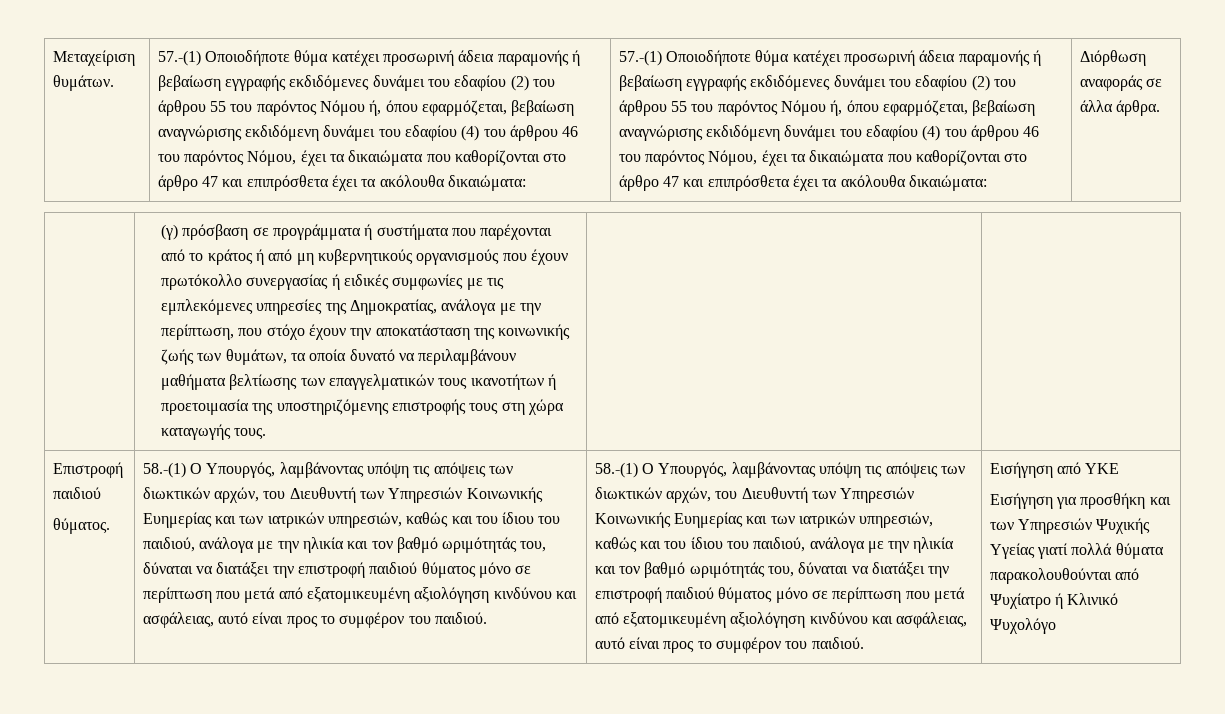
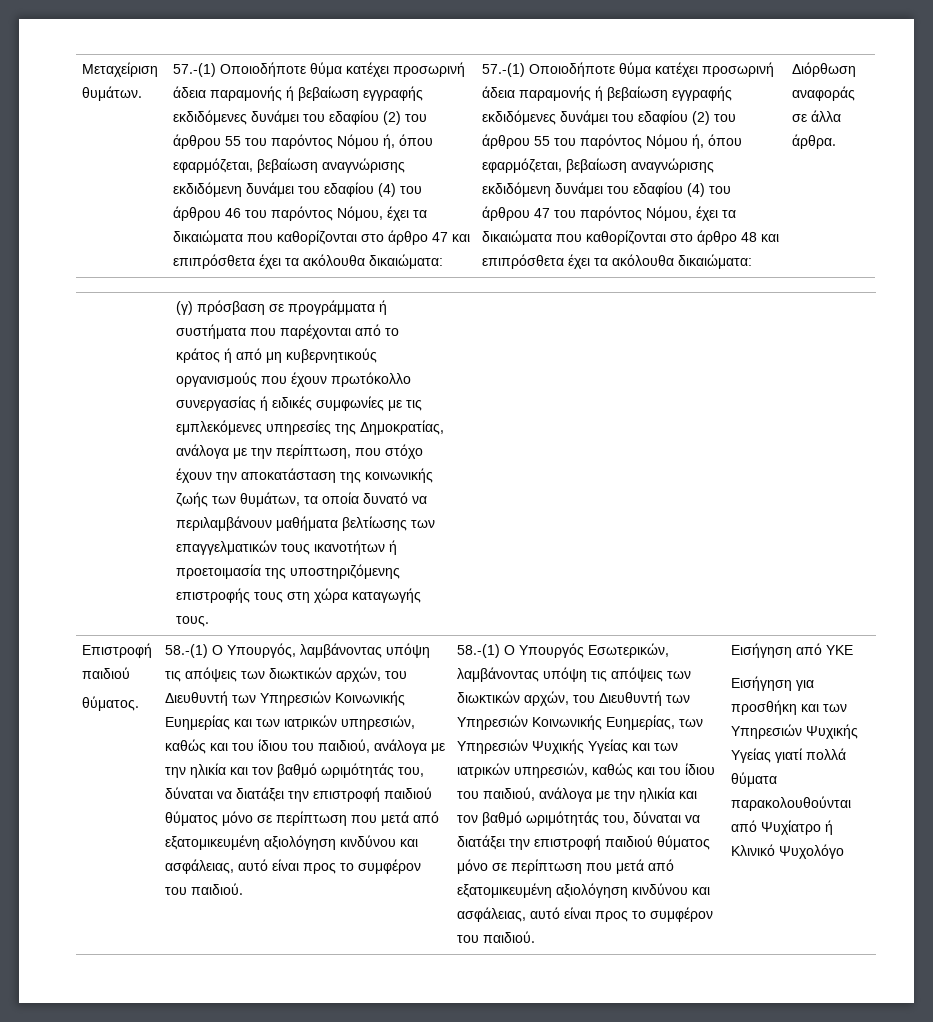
- 57.-(1) Οποιοδήποτε θύμα κατέχει προσωρινή άδεια παραμονής ή βεβαίωση εγγραφής εκδιδόμενες δυνάμει του εδαφίου (2) του άρθρου 55 του παρόντος Νόμου ή, όπου εφαρμόζεται, βεβαίωση αναγνώρισης εκδιδόμενη δυνάμει του εδαφίου (4) του άρθρου 46 του παρόντος Νόμου, έχει τα δικαιώματα που καθορίζονται στο άρθρο 47 και επιπρόσθετα έχει τα ακόλουθα δικαιώματα: | 57.-(1) Οποιοδήποτε θύμα κατέχει προσωρινή άδεια παραμονής ή βεβαίωση εγγραφής εκδιδόμενες δυνάμει του εδαφίου (2) του άρθρου 55 του παρόντος Νόμου ή, όπου εφαρμόζεται, βεβαίωση αναγνώρισης εκδιδόμενη δυνάμει του εδαφίου (4) του άρθρου 46 του παρόντος Νόμου, έχει τα δικαιώματα που καθορίζονται στο άρθρο 47 και επιπρόσθετα έχει τα ακόλουθα δικαιώματα:
+ 57.-(1) Οποιοδήποτε θύμα κατέχει προσωρινή άδεια παραμονής ή βεβαίωση εγγραφής εκδιδόμενες δυνάμει του εδαφίου (2) του άρθρου 55 του παρόντος Νόμου ή, όπου εφαρμόζεται, βεβαίωση αναγνώρισης εκδιδόμενη δυνάμει του εδαφίου (4) του άρθρου 46 του παρόντος Νόμου, έχει τα δικαιώματα που καθορίζονται στο άρθρο 47 και επιπρόσθετα έχει τα ακόλουθα δικαιώματα: | 57.-(1) Οποιοδήποτε θύμα κατέχει προσωρινή άδεια παραμονής ή βεβαίωση εγγραφής εκδιδόμενες δυνάμει του εδαφίου (2) του άρθρου 55 του παρόντος Νόμου ή, όπου εφαρμόζεται, βεβαίωση αναγνώρισης εκδιδόμενη δυνάμει του εδαφίου (4) του άρθρου 47 του παρόντος Νόμου, έχει τα δικαιώματα που καθορίζονται στο άρθρο 48 και επιπρόσθετα έχει τα ακόλουθα δικαιώματα:
- 58.-(1) Ο Υπουργός, λαμβάνοντας υπόψη τις απόψεις των διωκτικών αρχών, του Διευθυντή των Υπηρεσιών Κοινωνικής Ευημερίας και των ιατρικών υπηρεσιών, καθώς και του ίδιου του παιδιού, ανάλογα με την ηλικία και τον βαθμό ωριμότητάς του, δύναται vα διατάξει την επιστρoφή παιδιού θύματος μόνο σε περίπτωση που μετά από εξατομικευμένη αξιολόγηση κινδύνου και ασφάλειας, αυτό είναι προς το συμφέρον του παιδιού. | 58.-(1) Ο Υπουργός, λαμβάνοντας υπόψη τις απόψεις των διωκτικών αρχών, του Διευθυντή των Υπηρεσιών Κοινωνικής Ευημερίας και των ιατρικών υπηρεσιών, καθώς και του ίδιου του παιδιού, ανάλογα με την ηλικία και τον βαθμό ωριμότητάς του, δύναται vα διατάξει την επιστρoφή παιδιού θύματος μόνο σε περίπτωση που μετά από εξατομικευμένη αξιολόγηση κινδύνου και ασφάλειας, αυτό είναι προς το συμφέρον του παιδιού.
+ 58.-(1) Ο Υπουργός, λαμβάνοντας υπόψη τις απόψεις των διωκτικών αρχών, του Διευθυντή των Υπηρεσιών Κοινωνικής Ευημερίας και των ιατρικών υπηρεσιών, καθώς και του ίδιου του παιδιού, ανάλογα με την ηλικία και τον βαθμό ωριμότητάς του, δύναται vα διατάξει την επιστρoφή παιδιού θύματος μόνο σε περίπτωση που μετά από εξατομικευμένη αξιολόγηση κινδύνου και ασφάλειας, αυτό είναι προς το συμφέρον του παιδιού. | 58.-(1) Ο Υπουργός Εσωτερικών, λαμβάνοντας υπόψη τις απόψεις των διωκτικών αρχών, του Διευθυντή των Υπηρεσιών Κοινωνικής Ευημερίας, των Υπηρεσιών Ψυχικής Υγείας και των ιατρικών υπηρεσιών, καθώς και του ίδιου του παιδιού, ανάλογα με την ηλικία και τον βαθμό ωριμότητάς του, δύναται vα διατάξει την επιστρoφή παιδιού θύματος μόνο σε περίπτωση που μετά από εξατομικευμένη αξιολόγηση κινδύνου και ασφάλειας, αυτό είναι προς το συμφέρον του παιδιού.

